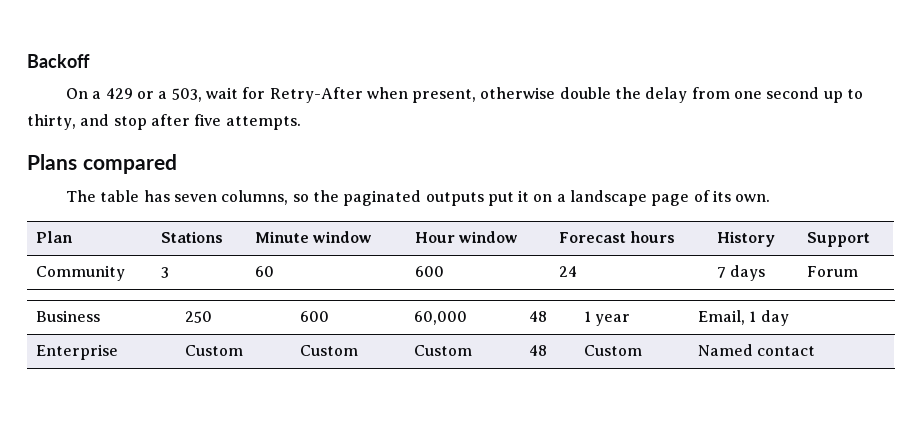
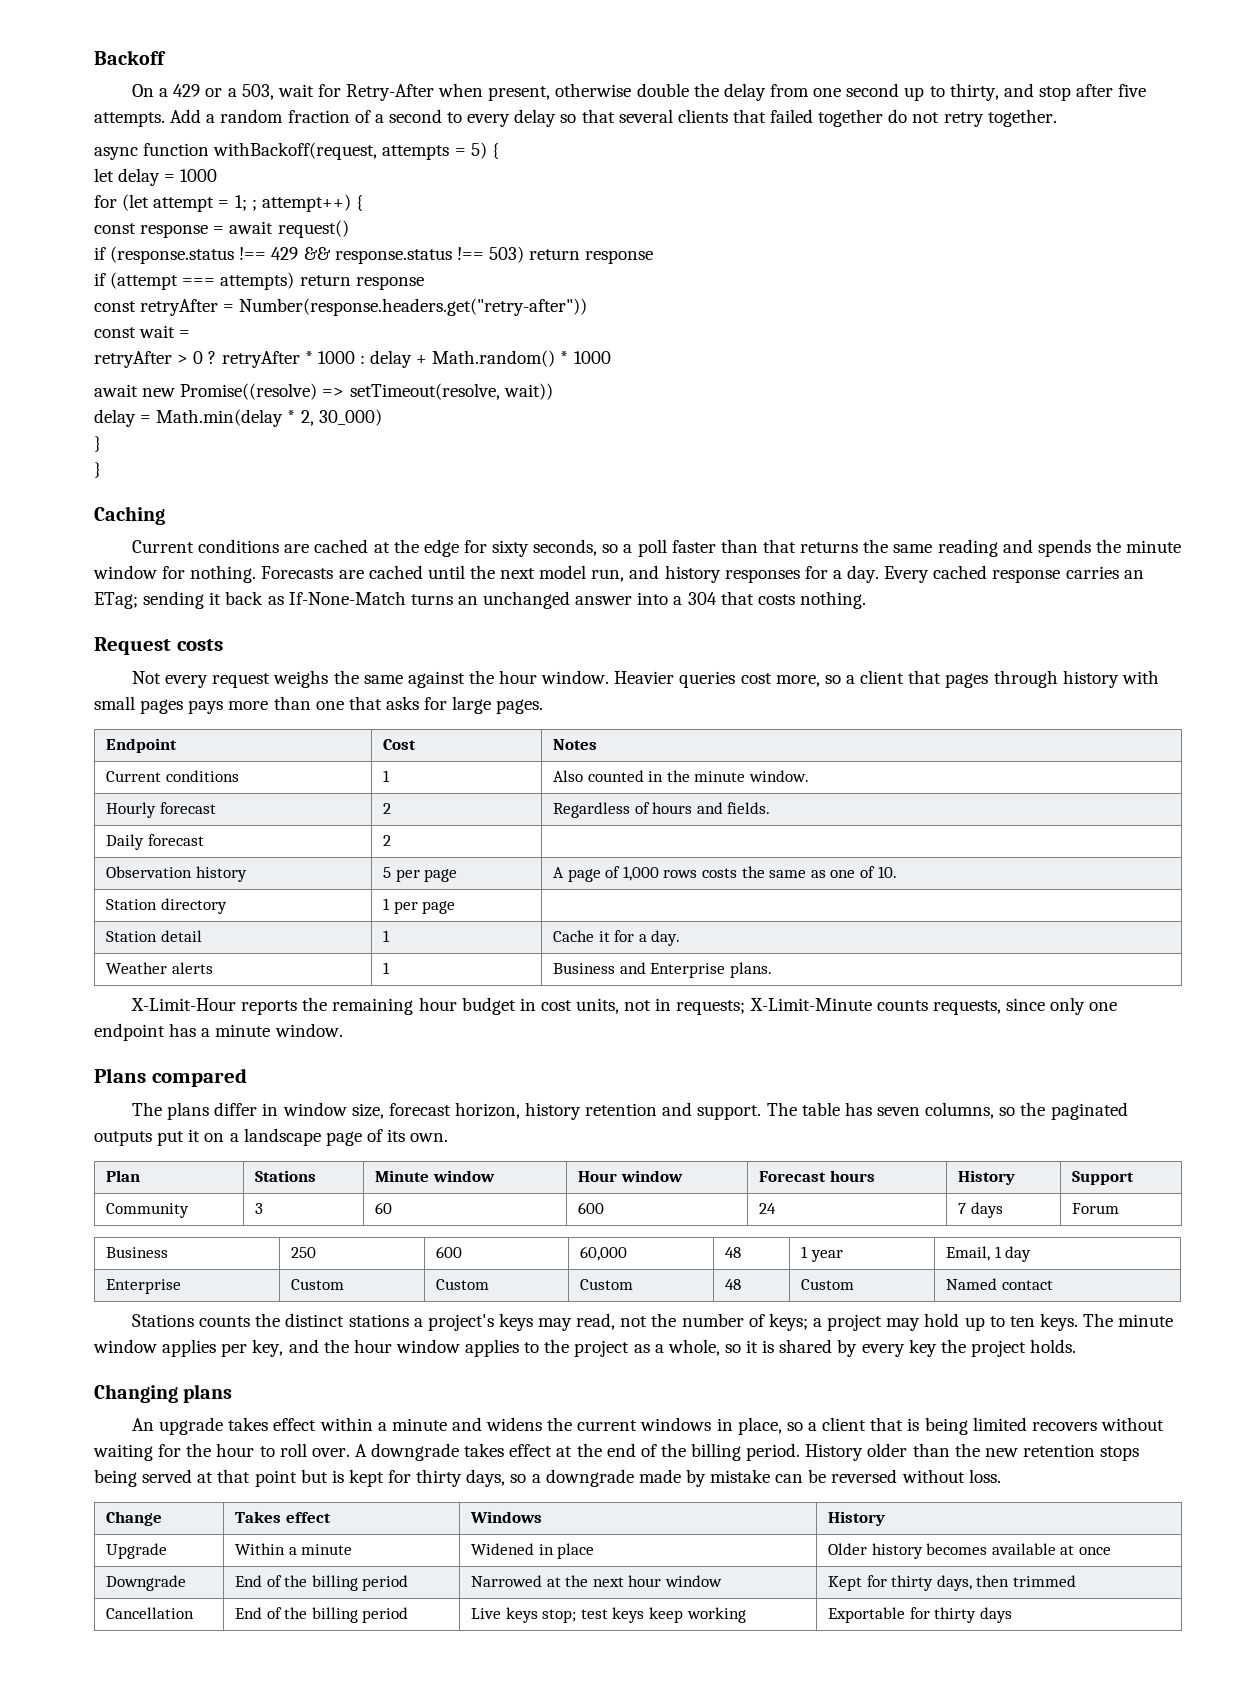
- On a 429 or a 503, wait for Retry-After when present, otherwise double the delay from one second up to thirty, and stop after five attempts.
+ On a 429 or a 503, wait for Retry-After when present, otherwise double the delay from one second up to thirty, and stop after five attempts. Add a random fraction of a second to every delay so that several clients that failed together do not retry together.
+ async function withBackoff(request, attempts = 5) {
+ let delay = 1000
+ for (let attempt = 1; ; attempt++) {
+ const response = await request()
+ if (response.status !== 429 && response.status !== 503) return response
+ if (attempt === attempts) return response
+ const retryAfter = Number(response.headers.get("retry-after"))
+ const wait =
+ retryAfter > 0 ? retryAfter * 1000 : delay + Math.random() * 1000
+ await new Promise((resolve) => setTimeout(resolve, wait))
+ delay = Math.min(delay * 2, 30_000)
+ }
+ }
+ Caching
+ Current conditions are cached at the edge for sixty seconds, so a poll faster than that returns the same reading and spends the minute window for nothing. Forecasts are cached until the next model run, and history responses for a day. Every cached response carries an ETag; sending it back as If-None-Match turns an unchanged answer into a 304 that costs nothing.
+ Request costs
+ Not every request weighs the same against the hour window. Heavier queries cost more, so a client that pages through history with small pages pays more than one that asks for large pages.
+ Endpoint | Cost | Notes
+ Current conditions | 1 | Also counted in the minute window.
+ Hourly forecast | 2 | Regardless of hours and fields.
+ Daily forecast | 2 |
+ Observation history | 5 per page | A page of 1,000 rows costs the same as one of 10.
+ Station directory | 1 per page |
+ Station detail | 1 | Cache it for a day.
+ Weather alerts | 1 | Business and Enterprise plans.
+ X-Limit-Hour reports the remaining hour budget in cost units, not in requests; X-Limit-Minute counts requests, since only one endpoint has a minute window.
  Plans compared
- The table has seven columns, so the paginated outputs put it on a landscape page of its own.
+ The plans differ in window size, forecast horizon, history retention and support. The table has seven columns, so the paginated outputs put it on a landscape page of its own.
+ Stations counts the distinct stations a project's keys may read, not the number of keys; a project may hold up to ten keys. The minute window applies per key, and the hour window applies to the project as a whole, so it is shared by every key the project holds.
+ Changing plans
+ An upgrade takes effect within a minute and widens the current windows in place, so a client that is being limited recovers without waiting for the hour to roll over. A downgrade takes effect at the end of the billing period. History older than the new retention stops being served at that point but is kept for thirty days, so a downgrade made by mistake can be reversed without loss.
+ Change | Takes effect | Windows | History
+ Upgrade | Within a minute | Widened in place | Older history becomes available at once
+ Downgrade | End of the billing period | Narrowed at the next hour window | Kept for thirty days, then trimmed
+ Cancellation | End of the billing period | Live keys stop; test keys keep working | Exportable for thirty days

